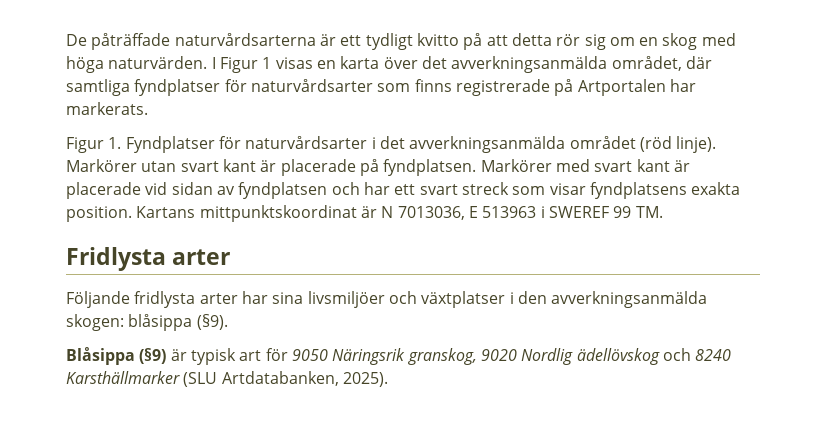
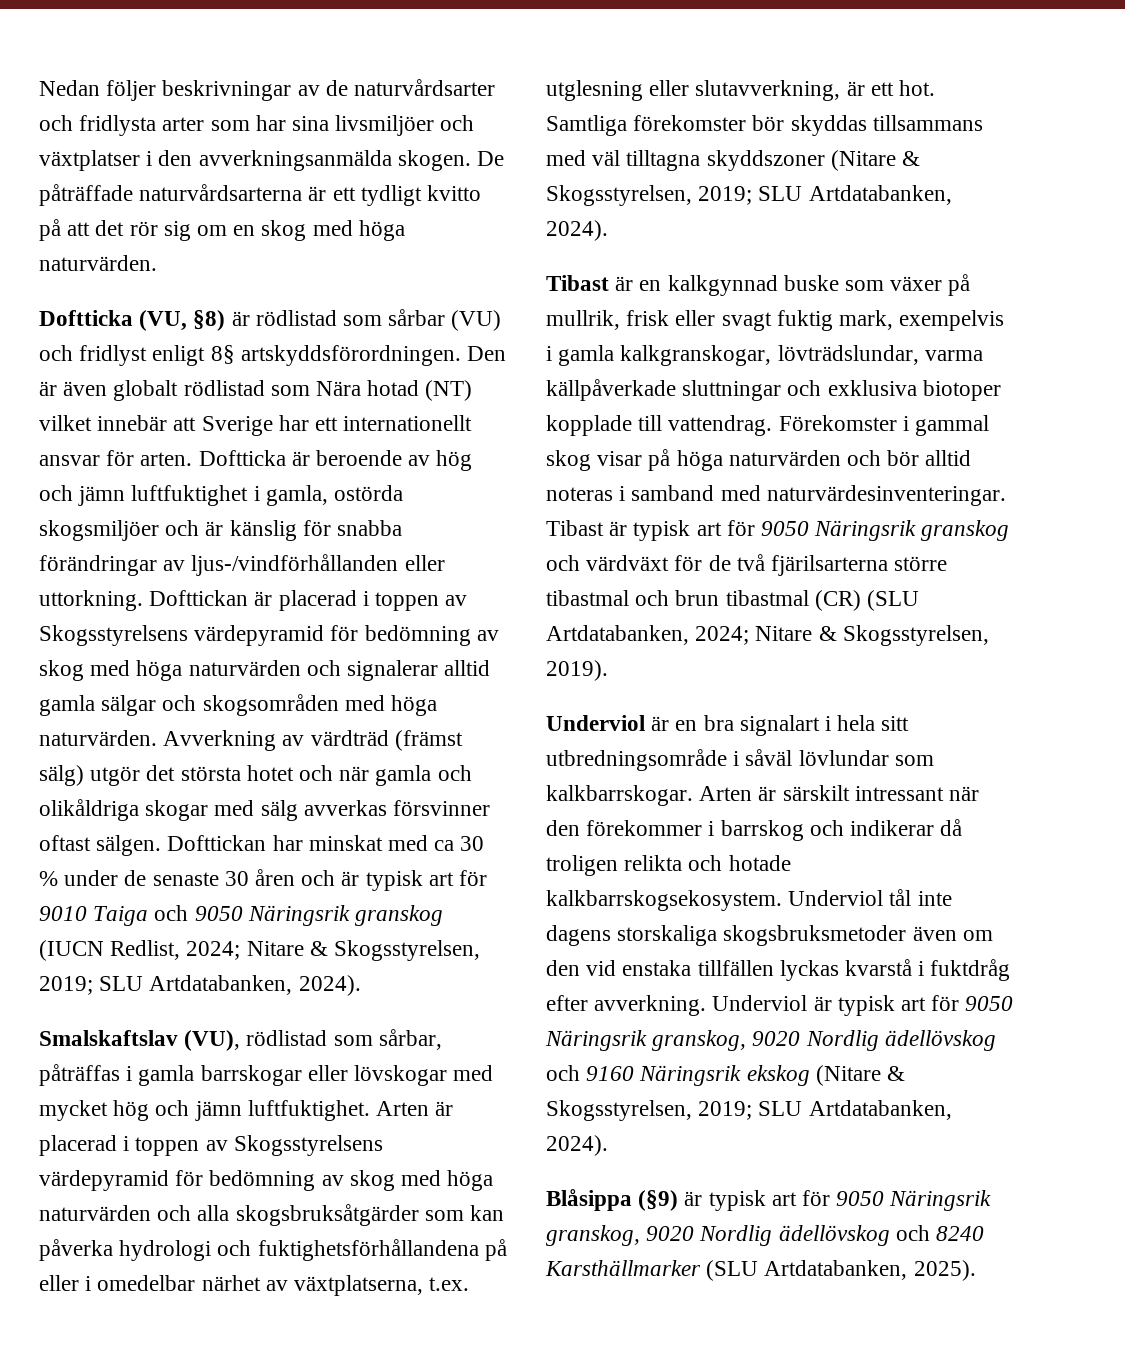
+ Nedan följer beskrivningar av de naturvårdsarter och fridlysta arter som har sina livsmiljöer och växtplatser i den avverkningsanmälda skogen.
- De påträffade naturvårdsarterna är ett tydligt kvitto på att detta rör sig om en skog med höga naturvärden. I Figur 1 visas en karta över det avverkningsanmälda området, där samtliga fyndplatser för naturvårdsarter som finns registrerade på Artportalen har markerats.
- Figur 1. Fyndplatser för naturvårdsarter i det avverkningsanmälda området (röd linje). Markörer utan svart kant är placerade på fyndplatsen. Markörer med svart kant är placerade vid sidan av fyndplatsen och har ett svart streck som visar fyndplatsens exakta position. Kartans mittpunktskoordinat är N 7013036, E 513963 i SWEREF 99 TM.
- Fridlysta arter
- Följande fridlysta arter har sina livsmiljöer och växtplatser i den avverkningsanmälda skogen: blåsippa (§9).
+ De påträffade naturvårdsarterna är ett tydligt kvitto på att det rör sig om en skog med höga naturvärden.
+ Doftticka (VU, §8) är rödlistad som sårbar (VU) och fridlyst enligt 8§ artskyddsförordningen. Den är även globalt rödlistad som Nära hotad (NT) vilket innebär att Sverige har ett internationellt ansvar för arten. Doftticka är beroende av hög och jämn luftfuktighet i gamla, ostörda skogsmiljöer och är känslig för snabba förändringar av ljus-/vindförhållanden eller uttorkning. Dofttickan är placerad i toppen av Skogsstyrelsens värdepyramid för bedömning av skog med höga naturvärden och signalerar alltid gamla sälgar och skogsområden med höga naturvärden. Avverkning av värdträd (främst sälg) utgör det största hotet och när gamla och olikåldriga skogar med sälg avverkas försvinner oftast sälgen. Dofttickan har minskat med ca 30 % under de senaste 30 åren och är typisk art för 9010 Taiga och 9050 Näringsrik granskog (IUCN Redlist, 2024; Nitare & Skogsstyrelsen, 2019; SLU Artdatabanken, 2024).
+ Smalskaftslav (VU), rödlistad som sårbar, påträffas i gamla barrskogar eller lövskogar med mycket hög och jämn luftfuktighet. Arten är placerad i toppen av Skogsstyrelsens värdepyramid för bedömning av skog med höga naturvärden och alla skogsbruksåtgärder som kan påverka hydrologi och fuktighetsförhållandena på eller i omedelbar närhet av växtplatserna, t.ex. utglesning eller slutavverkning, är ett hot. Samtliga förekomster bör skyddas tillsammans med väl tilltagna skyddszoner (Nitare & Skogsstyrelsen, 2019; SLU Artdatabanken, 2024).
+ Tibast är en kalkgynnad buske som växer på mullrik, frisk eller svagt fuktig mark, exempelvis i gamla kalkgranskogar, lövträdslundar, varma källpåverkade sluttningar och exklusiva biotoper kopplade till vattendrag. Förekomster i gammal skog visar på höga naturvärden och bör alltid noteras i samband med naturvärdesinventeringar. Tibast är typisk art för 9050 Näringsrik granskog och värdväxt för de två fjärilsarterna större tibastmal och brun tibastmal (CR) (SLU Artdatabanken, 2024; Nitare & Skogsstyrelsen, 2019).
+ Underviol är en bra signalart i hela sitt utbredningsområde i såväl lövlundar som kalkbarrskogar. Arten är särskilt intressant när den förekommer i barrskog och indikerar då troligen relikta och hotade kalkbarrskogsekosystem. Underviol tål inte dagens storskaliga skogsbruksmetoder även om den vid enstaka tillfällen lyckas kvarstå i fuktdråg efter avverkning. Underviol är typisk art för 9050 Näringsrik granskog, 9020 Nordlig ädellövskog och 9160 Näringsrik ekskog (Nitare & Skogsstyrelsen, 2019; SLU Artdatabanken, 2024).

